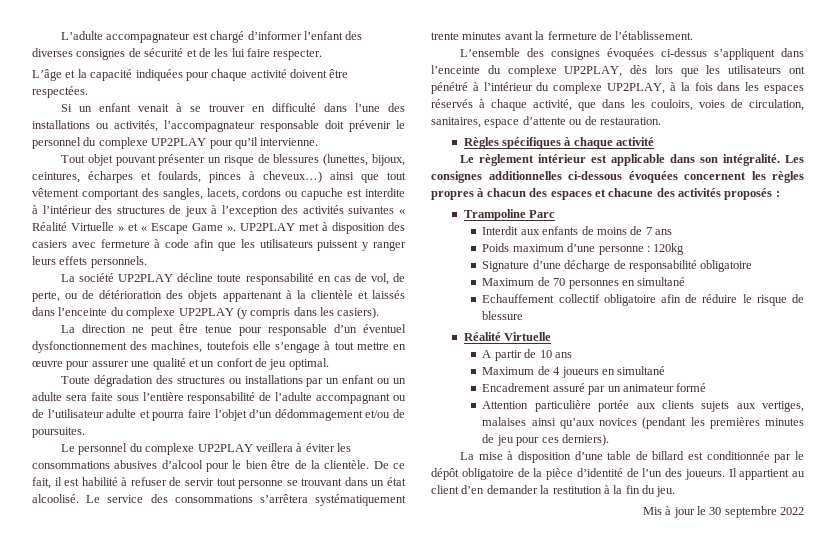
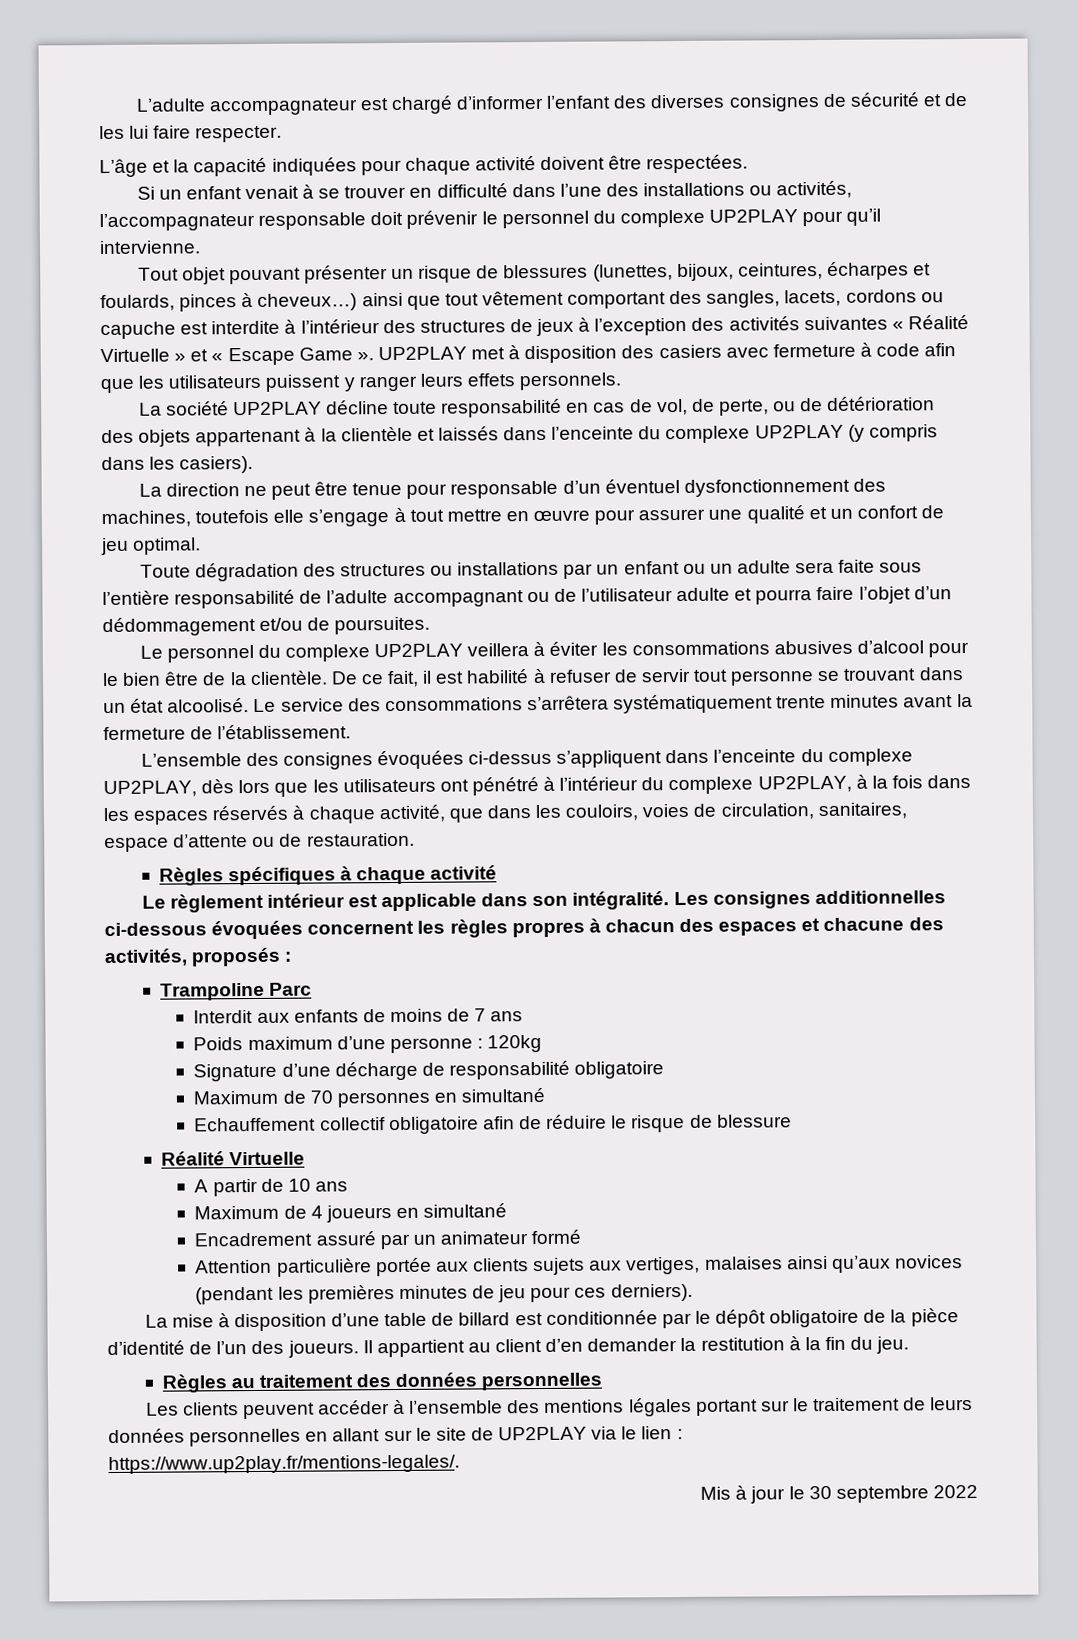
- Les consignes additionnelles ci-dessous évoquées concernent les règles propres à chacun des espaces et chacune des activités proposés :
+ Les consignes additionnelles ci-dessous évoquées concernent les règles propres à chacun des espaces et chacune des activités, proposés :
+ Règles au traitement des données personnelles
+ Les clients peuvent accéder à l’ensemble des mentions légales portant sur le traitement de leurs données personnelles en allant sur le site de UP2PLAY via le lien : https://www.up2play.fr/mentions-legales/.

